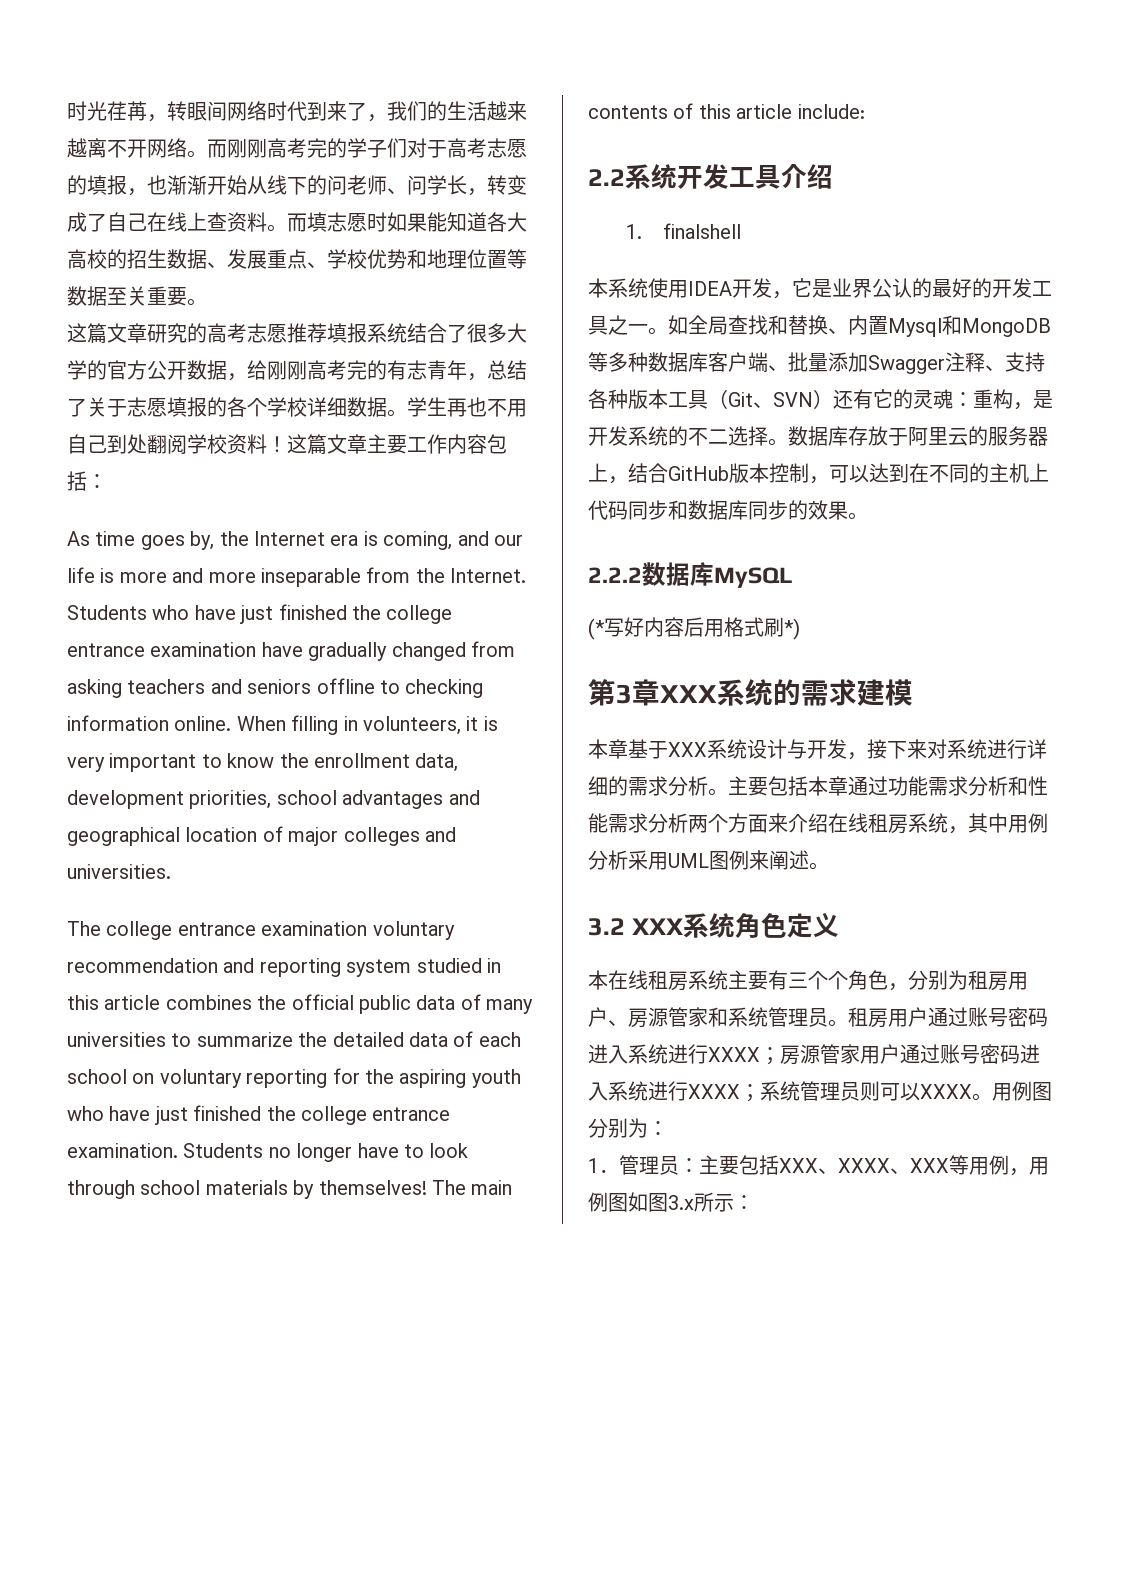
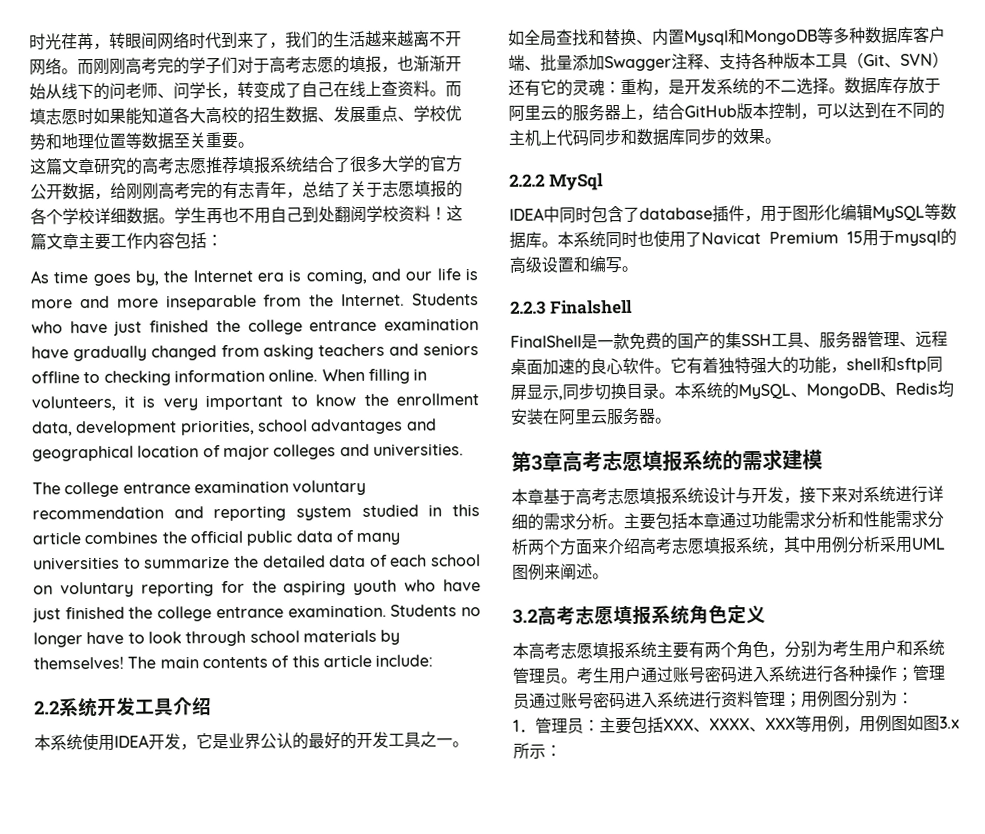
- 1. finalshell
- 2.2.2数据库MySQL
- (*写好内容后用格式刷*)
+ 2.2.2 MySql
+ IDEA中同时包含了database插件，用于图形化编辑MySQL等数据库。本系统同时也使用了Navicat Premium 15用于mysql的高级设置和编写。
+ 2.2.3 Finalshell
+ FinalShell是一款免费的国产的集SSH工具、服务器管理、远程桌面加速的良心软件。它有着独特强大的功能，shell和sftp同屏显示,同步切换目录。本系统的MySQL、MongoDB、Redis均安装在阿里云服务器。
- 第3章XXX系统的需求建模
+ 第3章高考志愿填报系统的需求建模
- 本章基于XXX系统设计与开发，接下来对系统进行详细的需求分析。
+ 本章基于高考志愿填报系统设计与开发，接下来对系统进行详细的需求分析。
- 主要包括本章通过功能需求分析和性能需求分析两个方面来介绍在线租房系统，其中用例分析采用UML图例来阐述。
+ 主要包括本章通过功能需求分析和性能需求分析两个方面来介绍高考志愿填报系统，其中用例分析采用UML图例来阐述。
- 3.2 XXX系统角色定义
+ 3.2高考志愿填报系统角色定义
- 本在线租房系统主要有三个个角色，分别为租房用户、房源管家和系统管理员。
+ 本高考志愿填报系统主要有两个角色，分别为考生用户和系统管理员。
- 租房用户通过账号密码进入系统进行XXXX；房源管家用户通过账号密码进入系统进行XXXX；系统管理员则可以XXXX。用例图分别为：
+ 考生用户通过账号密码进入系统进行各种操作；管理员通过账号密码进入系统进行资料管理；用例图分别为：

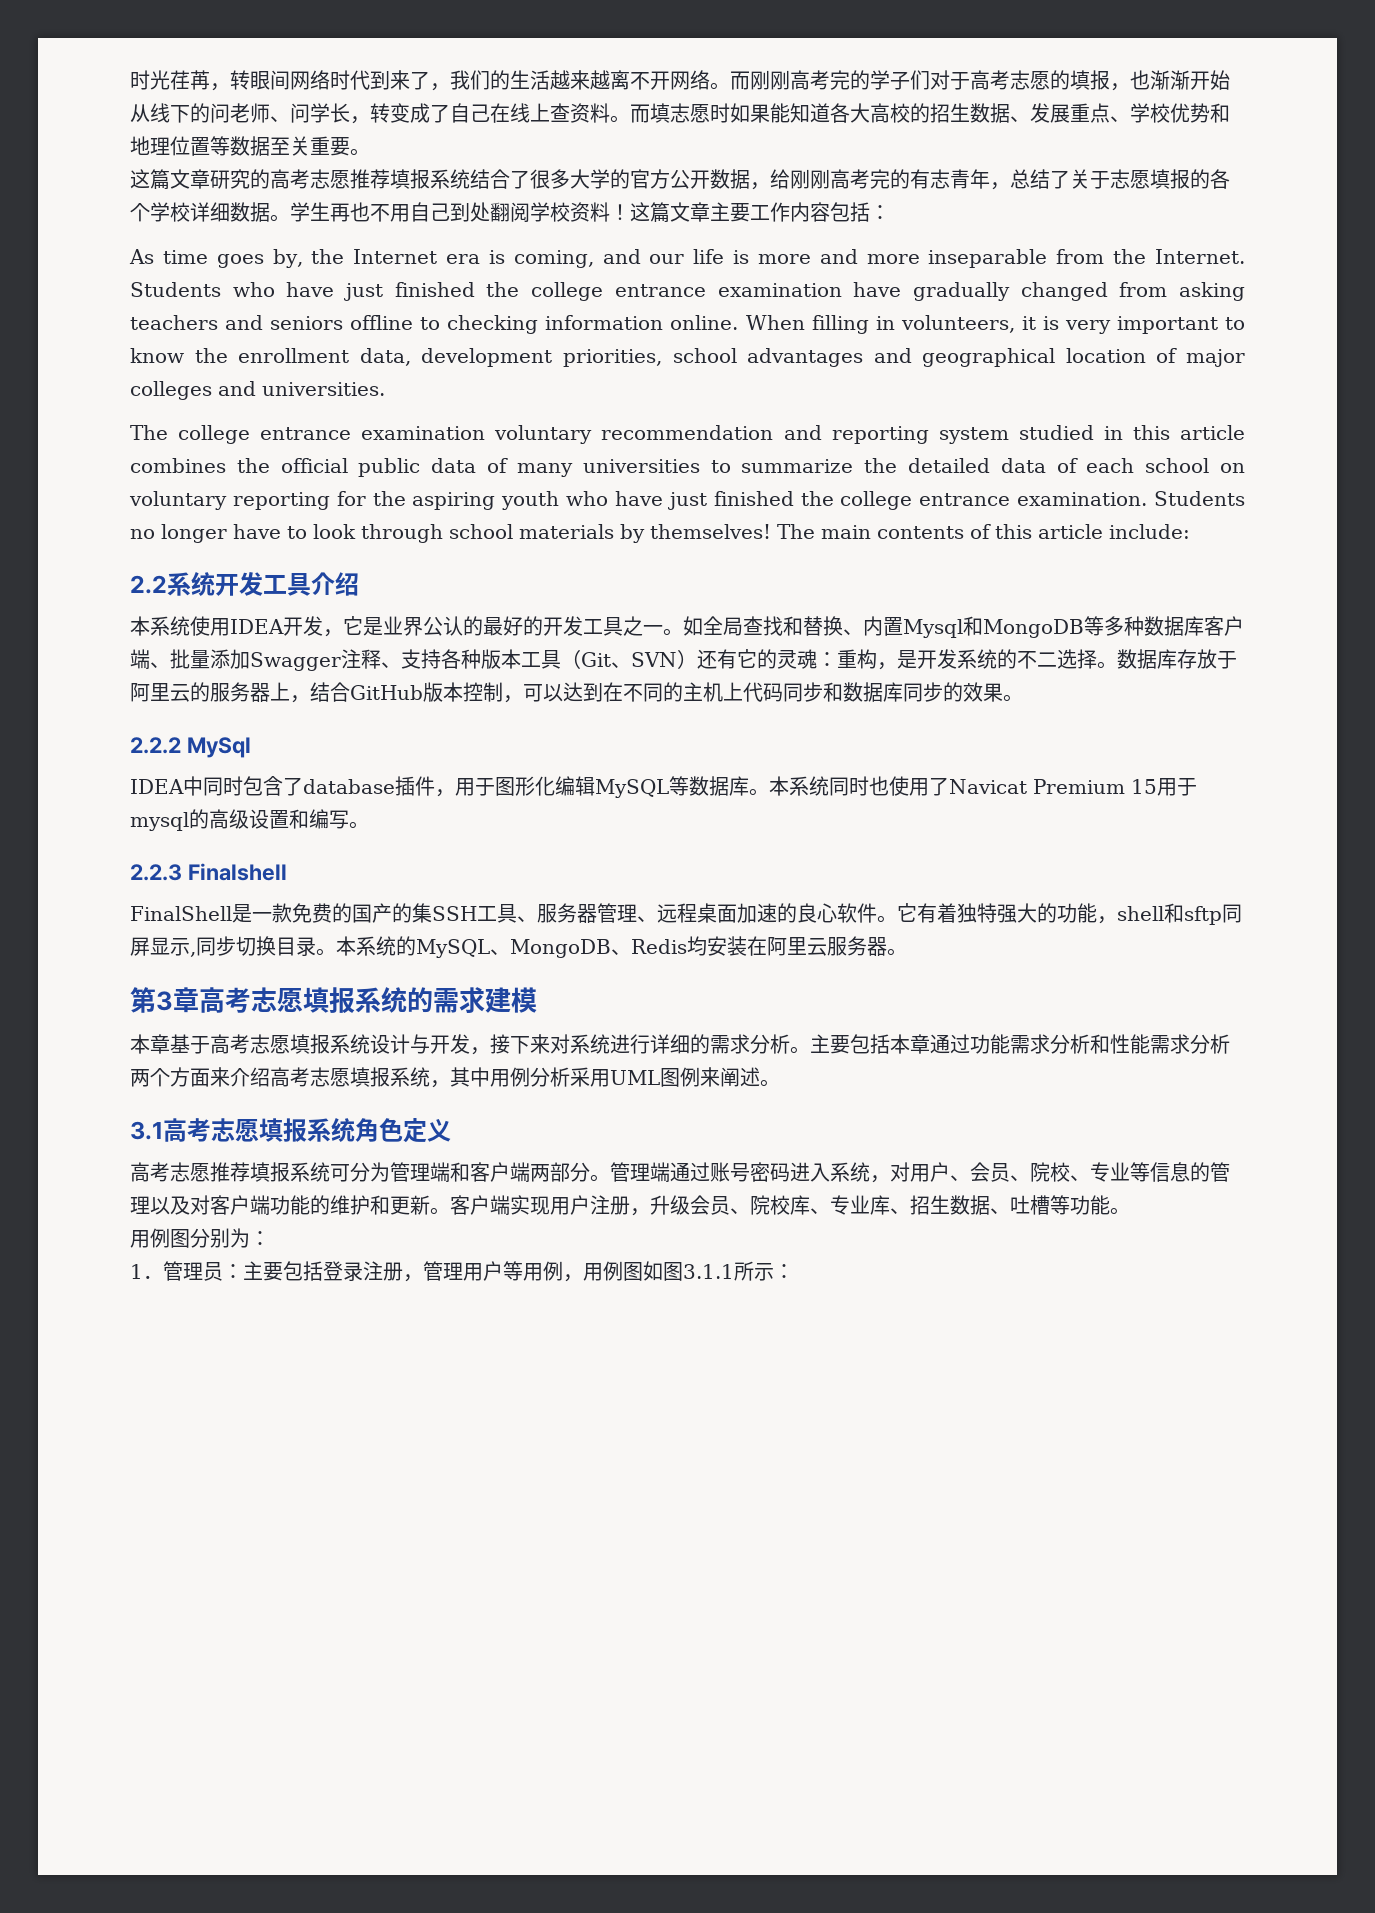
- 3.2高考志愿填报系统角色定义
+ 3.1高考志愿填报系统角色定义
- 本高考志愿填报系统主要有两个角色，分别为考生用户和系统管理员。考生用户通过账号密码进入系统进行各种操作；管理员通过账号密码进入系统进行资料管理；用例图分别为：
+ 高考志愿推荐填报系统可分为管理端和客户端两部分。管理端通过账号密码进入系统，对用户、会员、院校、专业等信息的管理以及对客户端功能的维护和更新。客户端实现用户注册，升级会员、院校库、专业库、招生数据、吐槽等功能。
+ 用例图分别为：
- 1．管理员：主要包括XXX、XXXX、XXX等用例，用例图如图3.x所示：
+ 1．管理员：主要包括登录注册，管理用户等用例，用例图如图3.1.1所示：

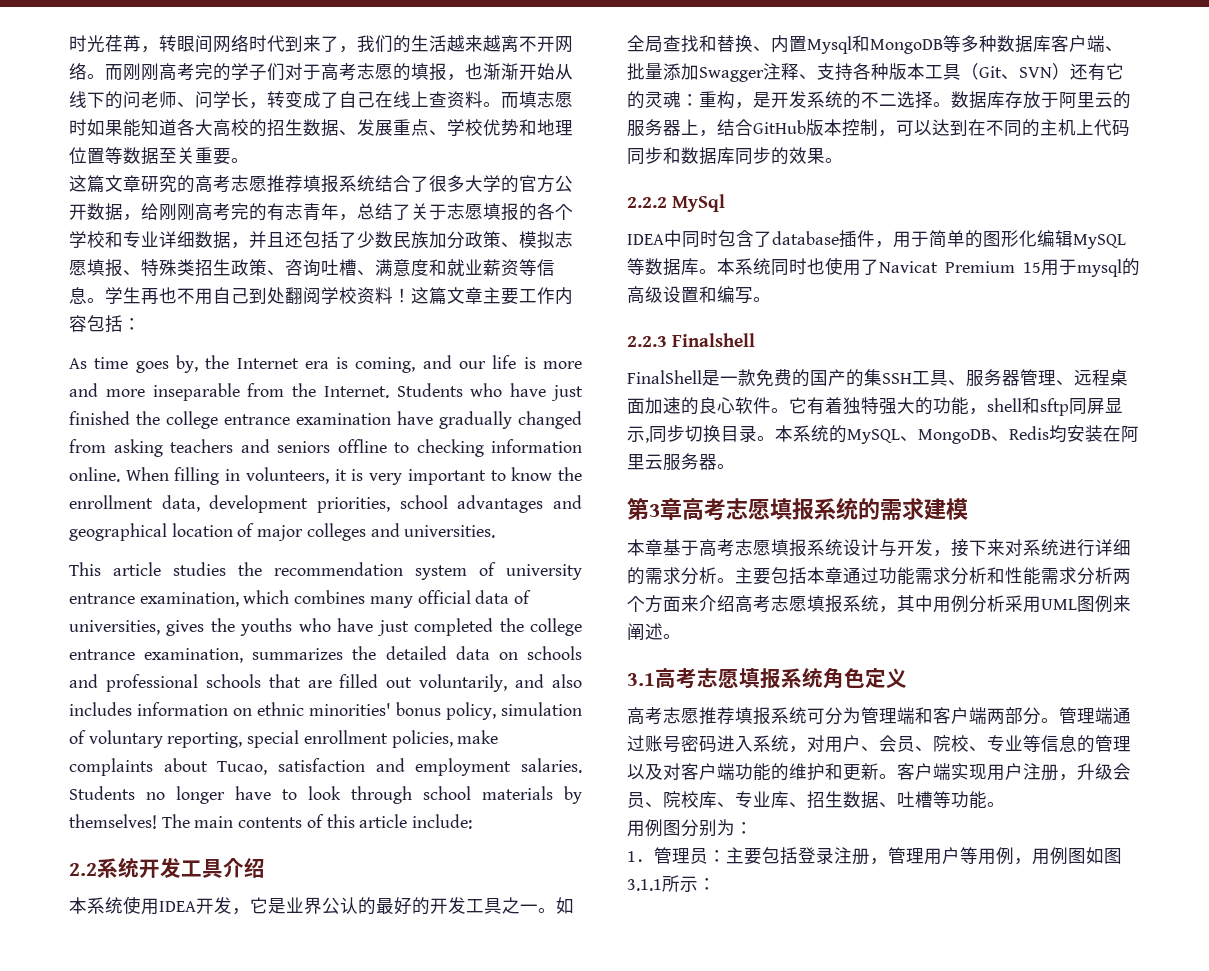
- 这篇文章研究的高考志愿推荐填报系统结合了很多大学的官方公开数据，给刚刚高考完的有志青年，总结了关于志愿填报的各个学校详细数据。
+ 这篇文章研究的高考志愿推荐填报系统结合了很多大学的官方公开数据，给刚刚高考完的有志青年，总结了关于志愿填报的各个学校和专业详细数据，并且还包括了少数民族加分政策、模拟志愿填报、特殊类招生政策、咨询吐槽、满意度和就业薪资等信息。
- The college entrance examination voluntary recommendation and reporting system studied in this article combines the official public data of many universities to summarize the detailed data of each school on voluntary reporting for the aspiring youth who have just finished the college entrance examination.
+ This article studies the recommendation system of university entrance examination, which combines many official data of universities, gives the youths who have just completed the college entrance examination, summarizes the detailed data on schools and professional schools that are filled out voluntarily, and also includes information on ethnic minorities' bonus policy, simulation of voluntary reporting, special enrollment policies, make complaints about Tucao, satisfaction and employment salaries.
- IDEA中同时包含了database插件，用于图形化编辑MySQL等数据库。
+ IDEA中同时包含了database插件，用于简单的图形化编辑MySQL等数据库。

